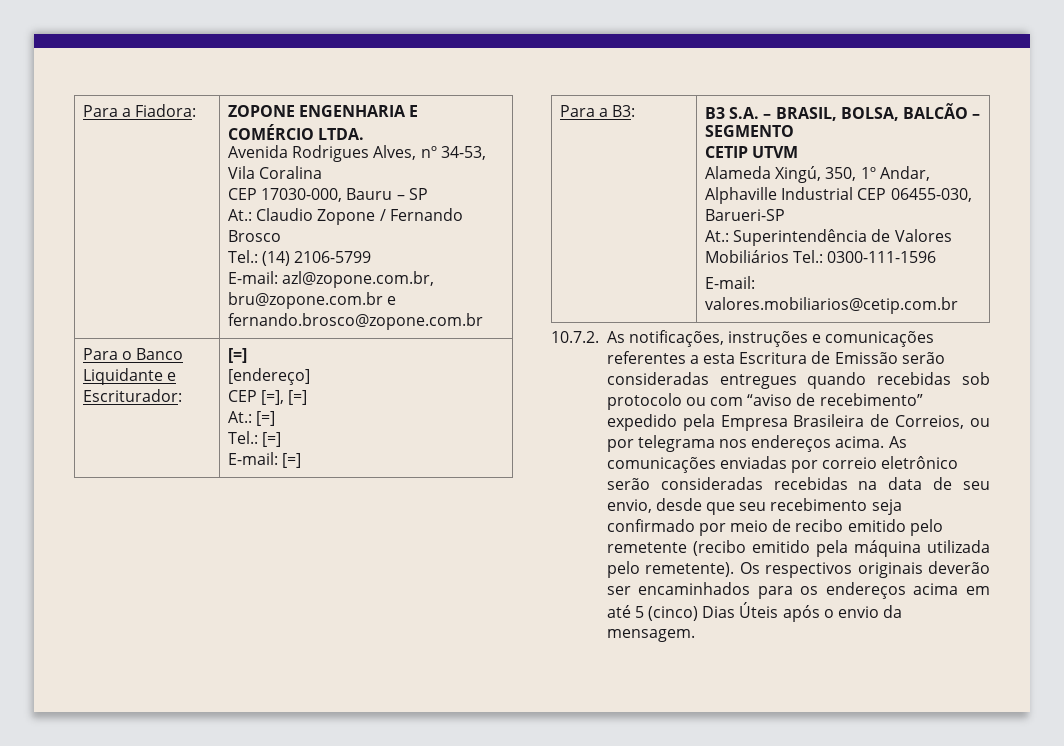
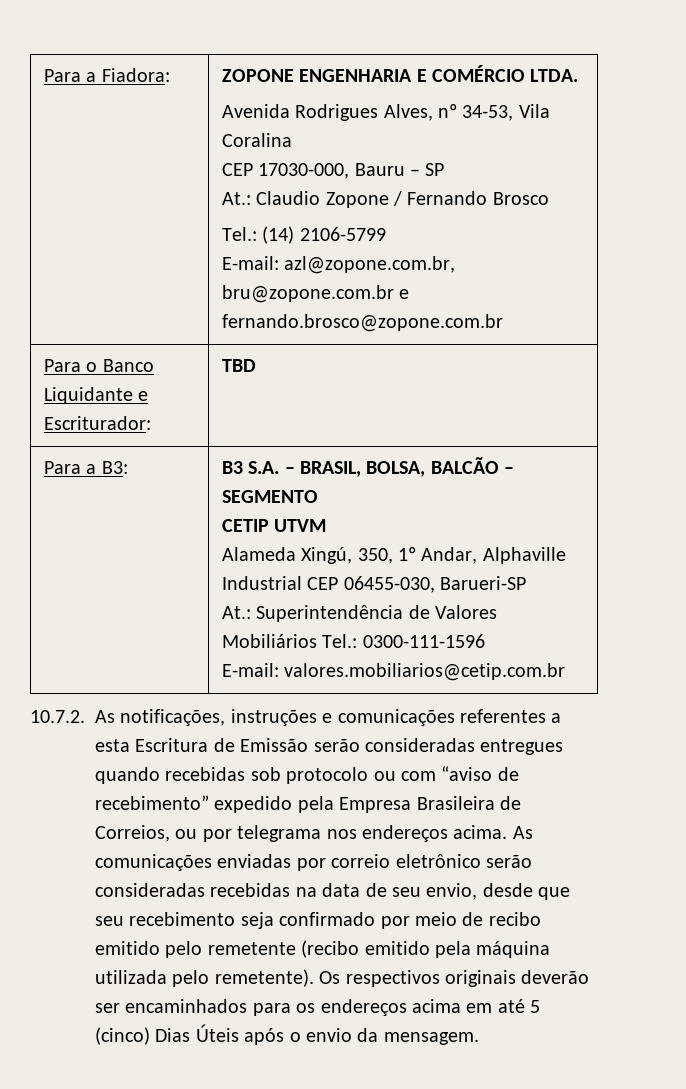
- Para o Banco Liquidante e Escriturador: | [=]
- [endereço]
- CEP [=], [=]
- At.: [=]
- Tel.: [=]
- E-mail: [=]
+ Para o Banco Liquidante e Escriturador: | TBD

